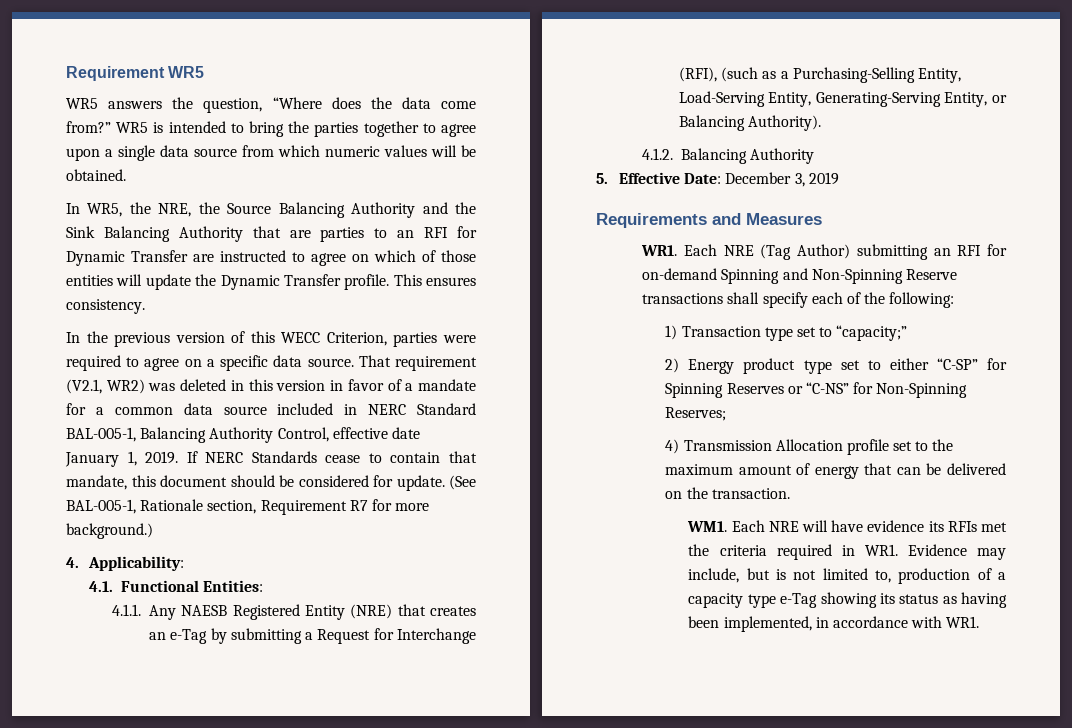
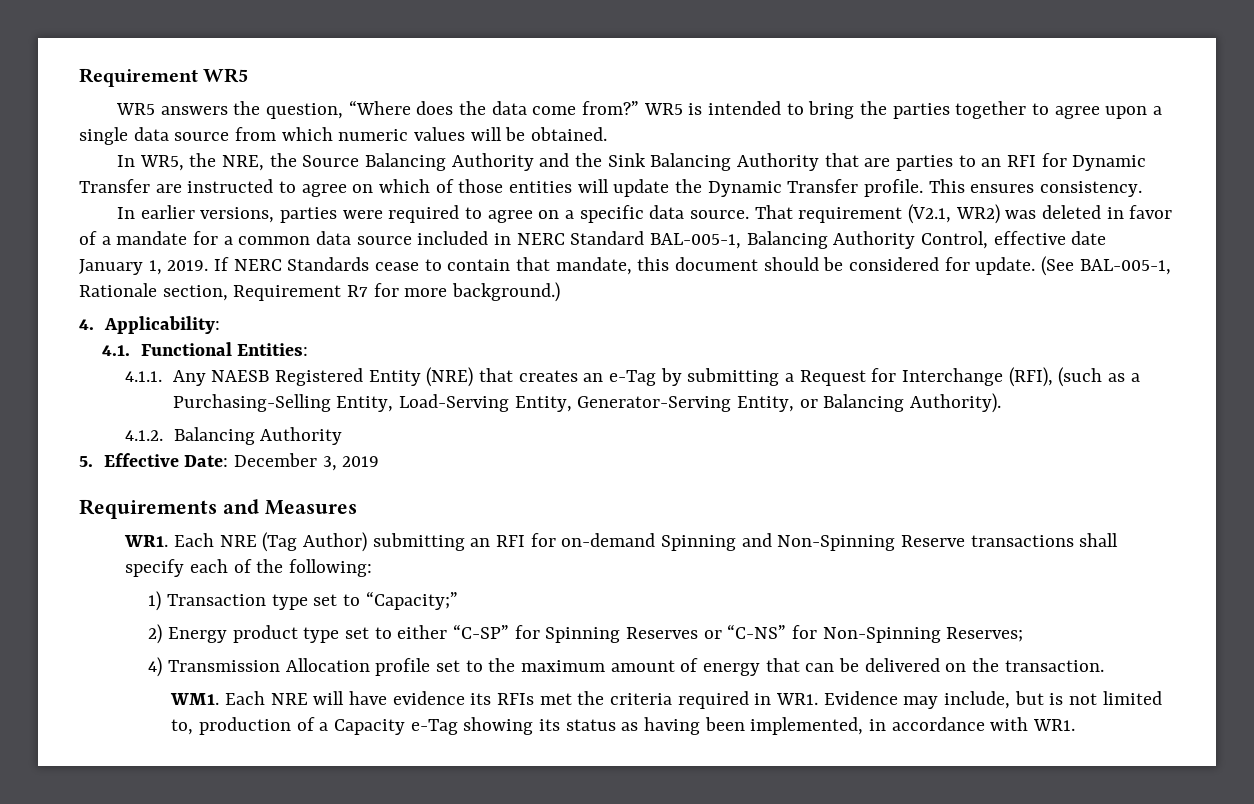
- In the previous version of this WECC Criterion, parties were required to agree on a specific data source.
+ In earlier versions, parties were required to agree on a specific data source.
- That requirement (V2.1, WR2) was deleted in this version in favor of a mandate for a common data source included in NERC Standard BAL-005-1, Balancing Authority Control, effective date January 1, 2019.
+ That requirement (V2.1, WR2) was deleted in favor of a mandate for a common data source included in NERC Standard BAL-005-1, Balancing Authority Control, effective date January 1, 2019.
- 4.1.1. Any NAESB Registered Entity (NRE) that creates an e-Tag by submitting a Request for Interchange (RFI), (such as a Purchasing-Selling Entity, Load-Serving Entity, Generating-Serving Entity, or Balancing Authority).
+ 4.1.1. Any NAESB Registered Entity (NRE) that creates an e-Tag by submitting a Request for Interchange (RFI), (such as a Purchasing-Selling Entity, Load-Serving Entity, Generator-Serving Entity, or Balancing Authority).
- 1) Transaction type set to “capacity;”
+ 1) Transaction type set to “Capacity;”
- WM1. Each NRE will have evidence its RFIs met the criteria required in WR1. Evidence may include, but is not limited to, production of a capacity type e-Tag showing its status as having been implemented, in accordance with WR1.
+ WM1. Each NRE will have evidence its RFIs met the criteria required in WR1. Evidence may include, but is not limited to, production of a Capacity e-Tag showing its status as having been implemented, in accordance with WR1.

